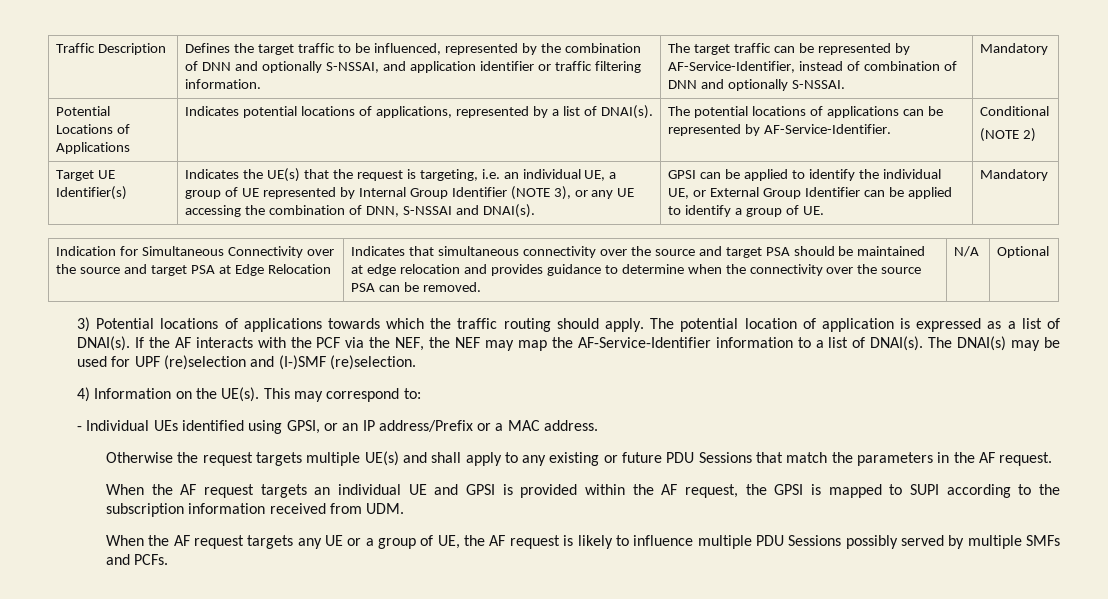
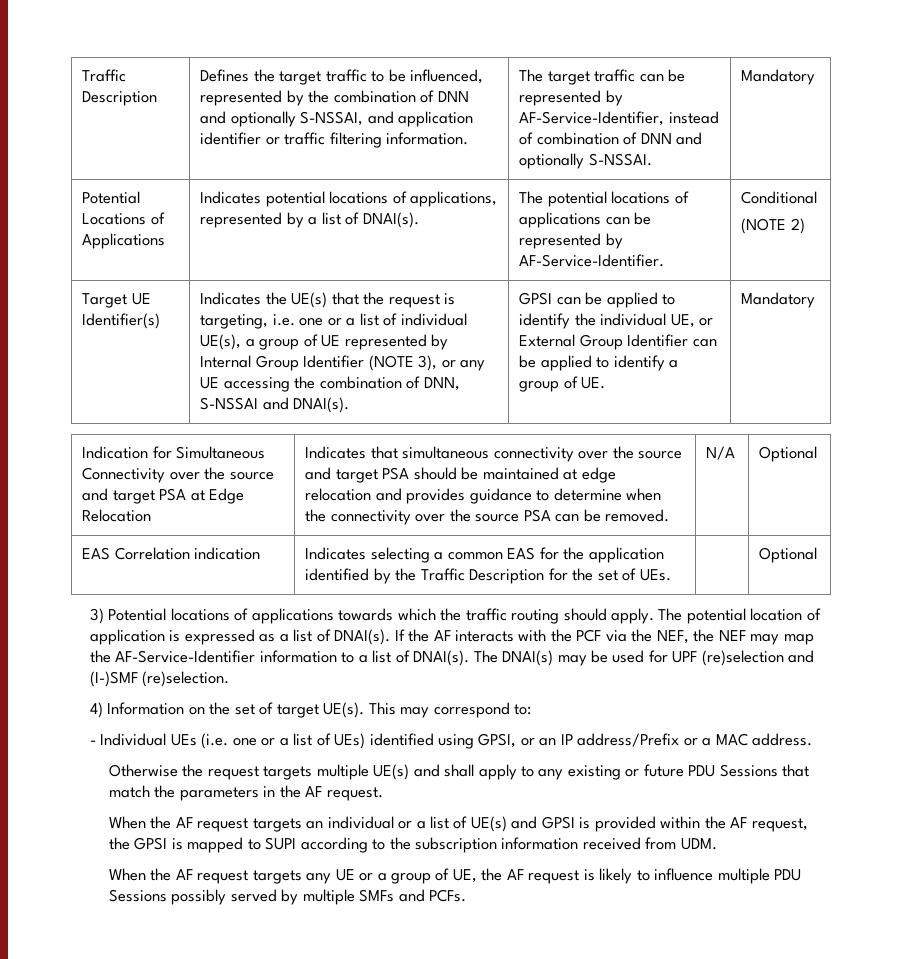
- Indicates the UE(s) that the request is targeting, i.e. an individual UE, a group of UE represented by Internal Group Identifier (NOTE 3), or any UE accessing the combination of DNN, S-NSSAI and DNAI(s).
+ Indicates the UE(s) that the request is targeting, i.e. one or a list of individual UE(s), a group of UE represented by Internal Group Identifier (NOTE 3), or any UE accessing the combination of DNN, S-NSSAI and DNAI(s).
+ EAS Correlation indication | Indicates selecting a common EAS for the application identified by the Traffic Description for the set of UEs. | | Optional
- 4) Information on the UE(s).
+ 4) Information on the set of target UE(s).
- - Individual UEs identified using GPSI, or an IP address/Prefix or a MAC address.
+ - Individual UEs (i.e. one or a list of UEs) identified using GPSI, or an IP address/Prefix or a MAC address.
- When the AF request targets an individual UE and GPSI is provided within the AF request, the GPSI is mapped to SUPI according to the subscription information received from UDM.
+ When the AF request targets an individual or a list of UE(s) and GPSI is provided within the AF request, the GPSI is mapped to SUPI according to the subscription information received from UDM.

